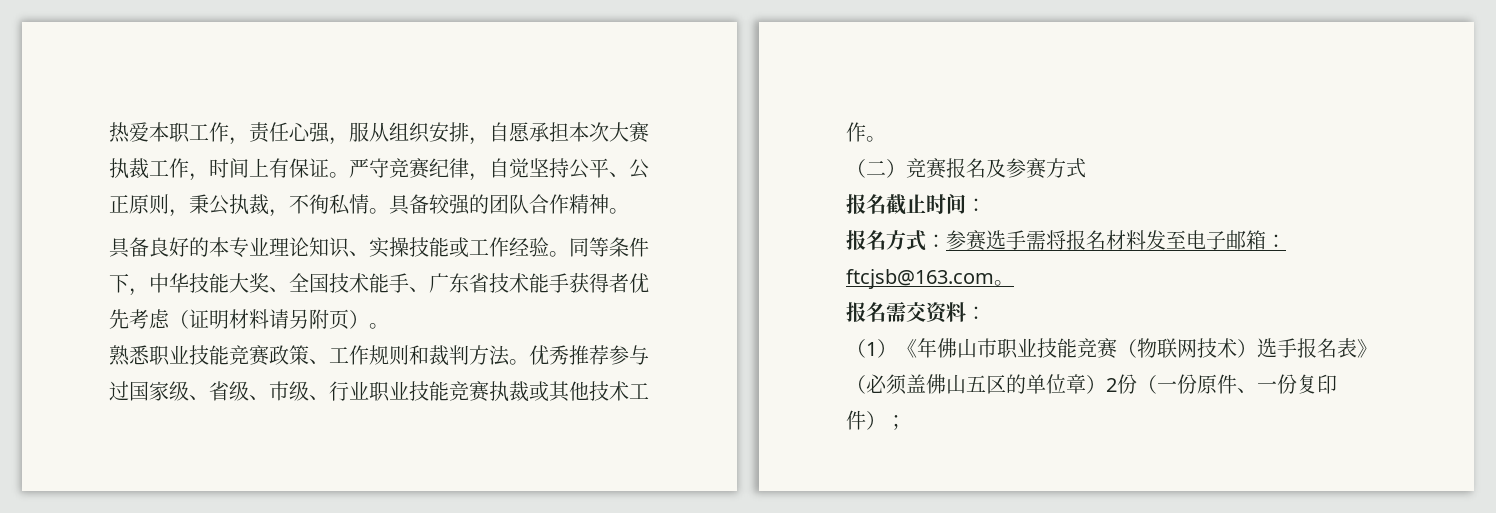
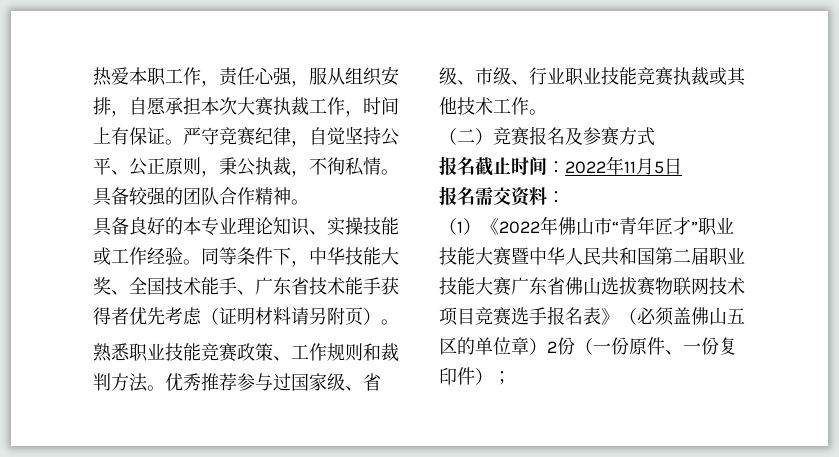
- 报名截止时间：
- 报名方式：参赛选手需将报名材料发至电子邮箱：ftcjsb@163.com。
+ 报名截止时间：2022年11月5日
- （1）《年佛山市职业技能竞赛（物联网技术）选手报名表》（必须盖佛山五区的单位章）2份（一份原件、一份复印件）；
+ （1）《2022年佛山市“青年匠才”职业技能大赛暨中华人民共和国第二届职业技能大赛广东省佛山选拔赛物联网技术项目竞赛选手报名表》（必须盖佛山五区的单位章）2份（一份原件、一份复印件）；

